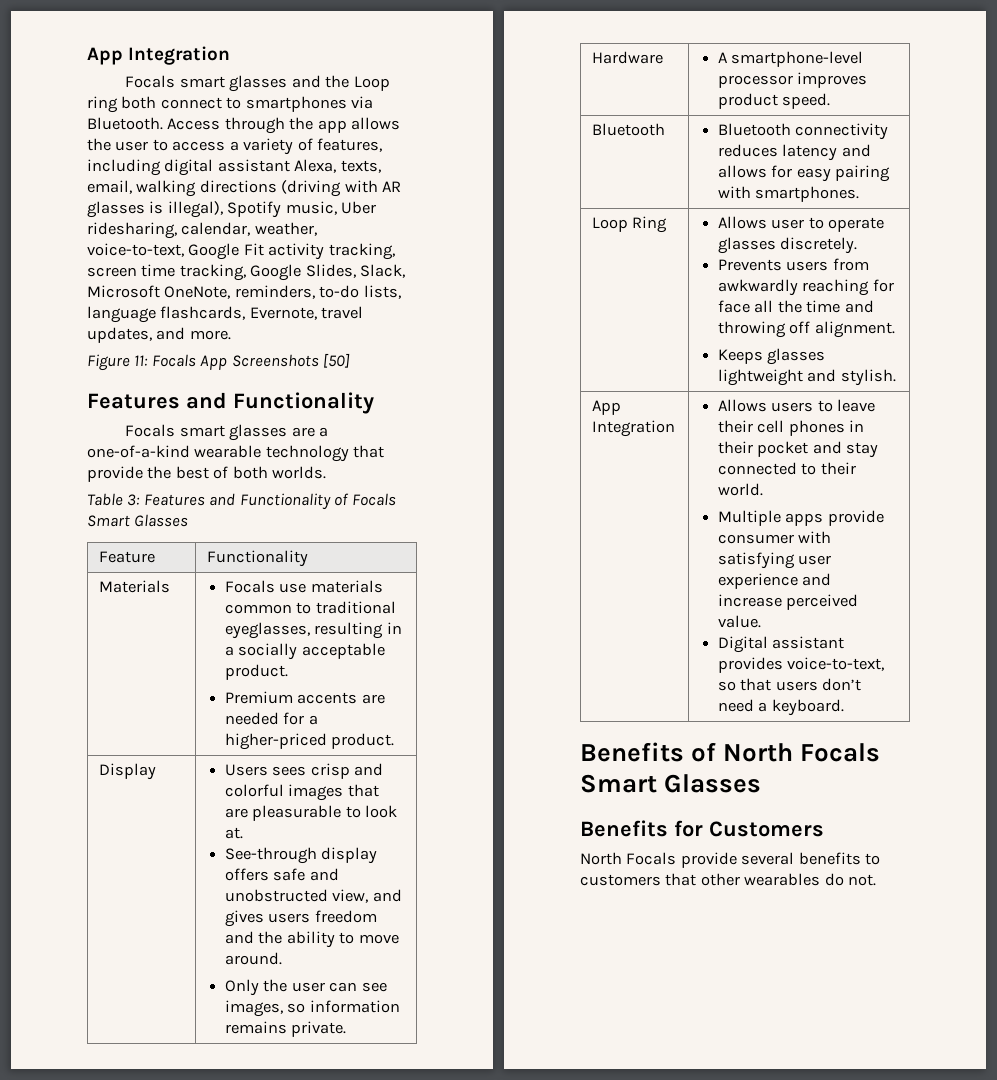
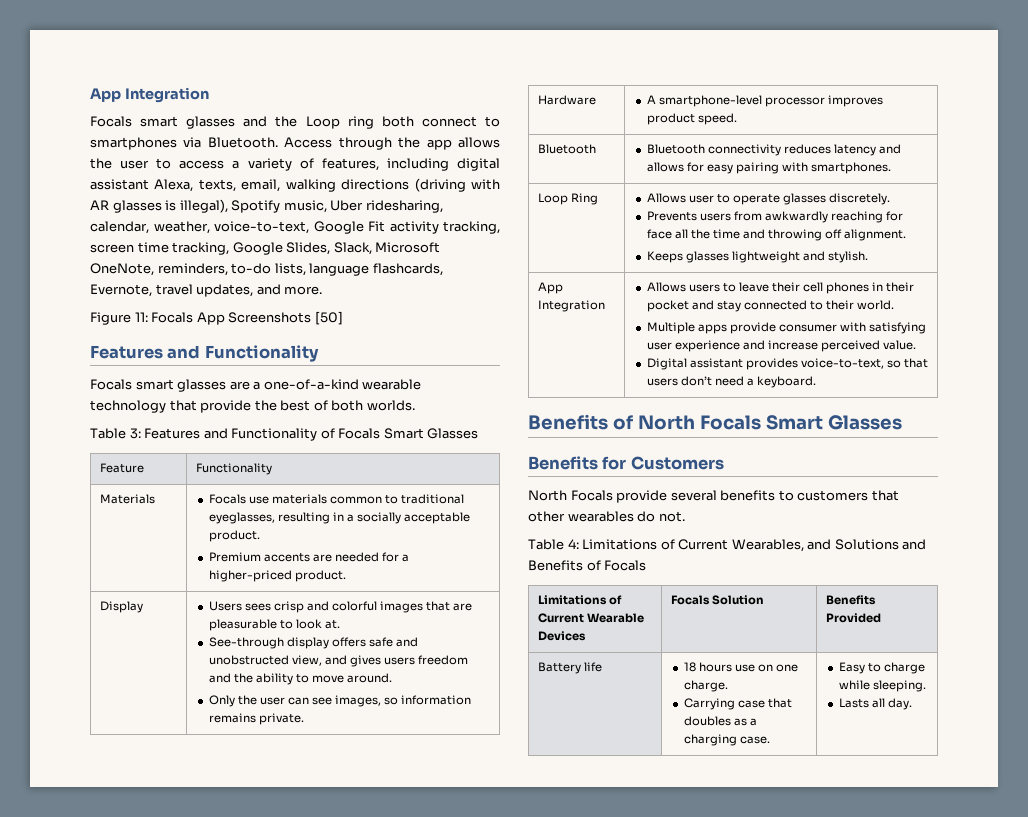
+ Table 4: Limitations of Current Wearables, and Solutions and Benefits of Focals
+ Limitations of Current Wearable Devices | Focals Solution | Benefits Provided
+ Battery life | 18 hours use on one charge.
+ Carrying case that doubles as a charging case. | Easy to charge while sleeping.
+ Lasts all day.

